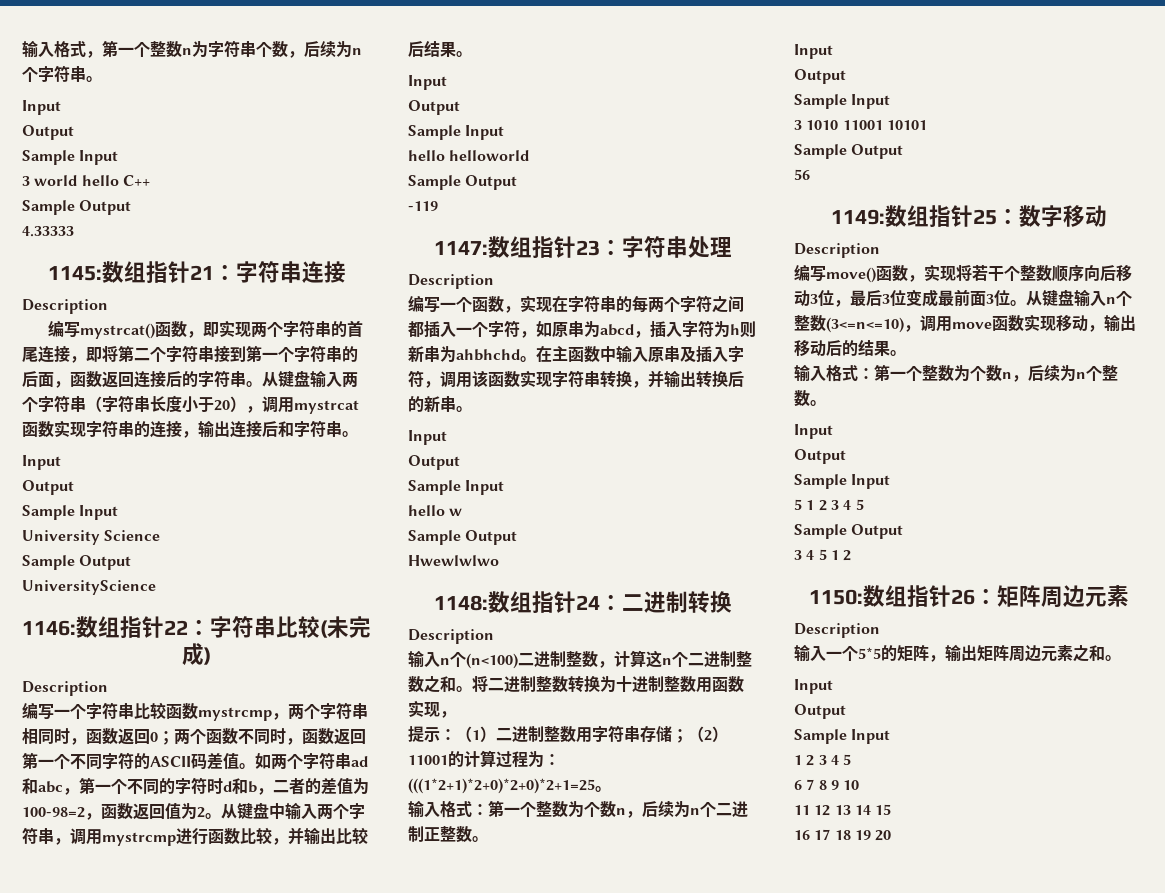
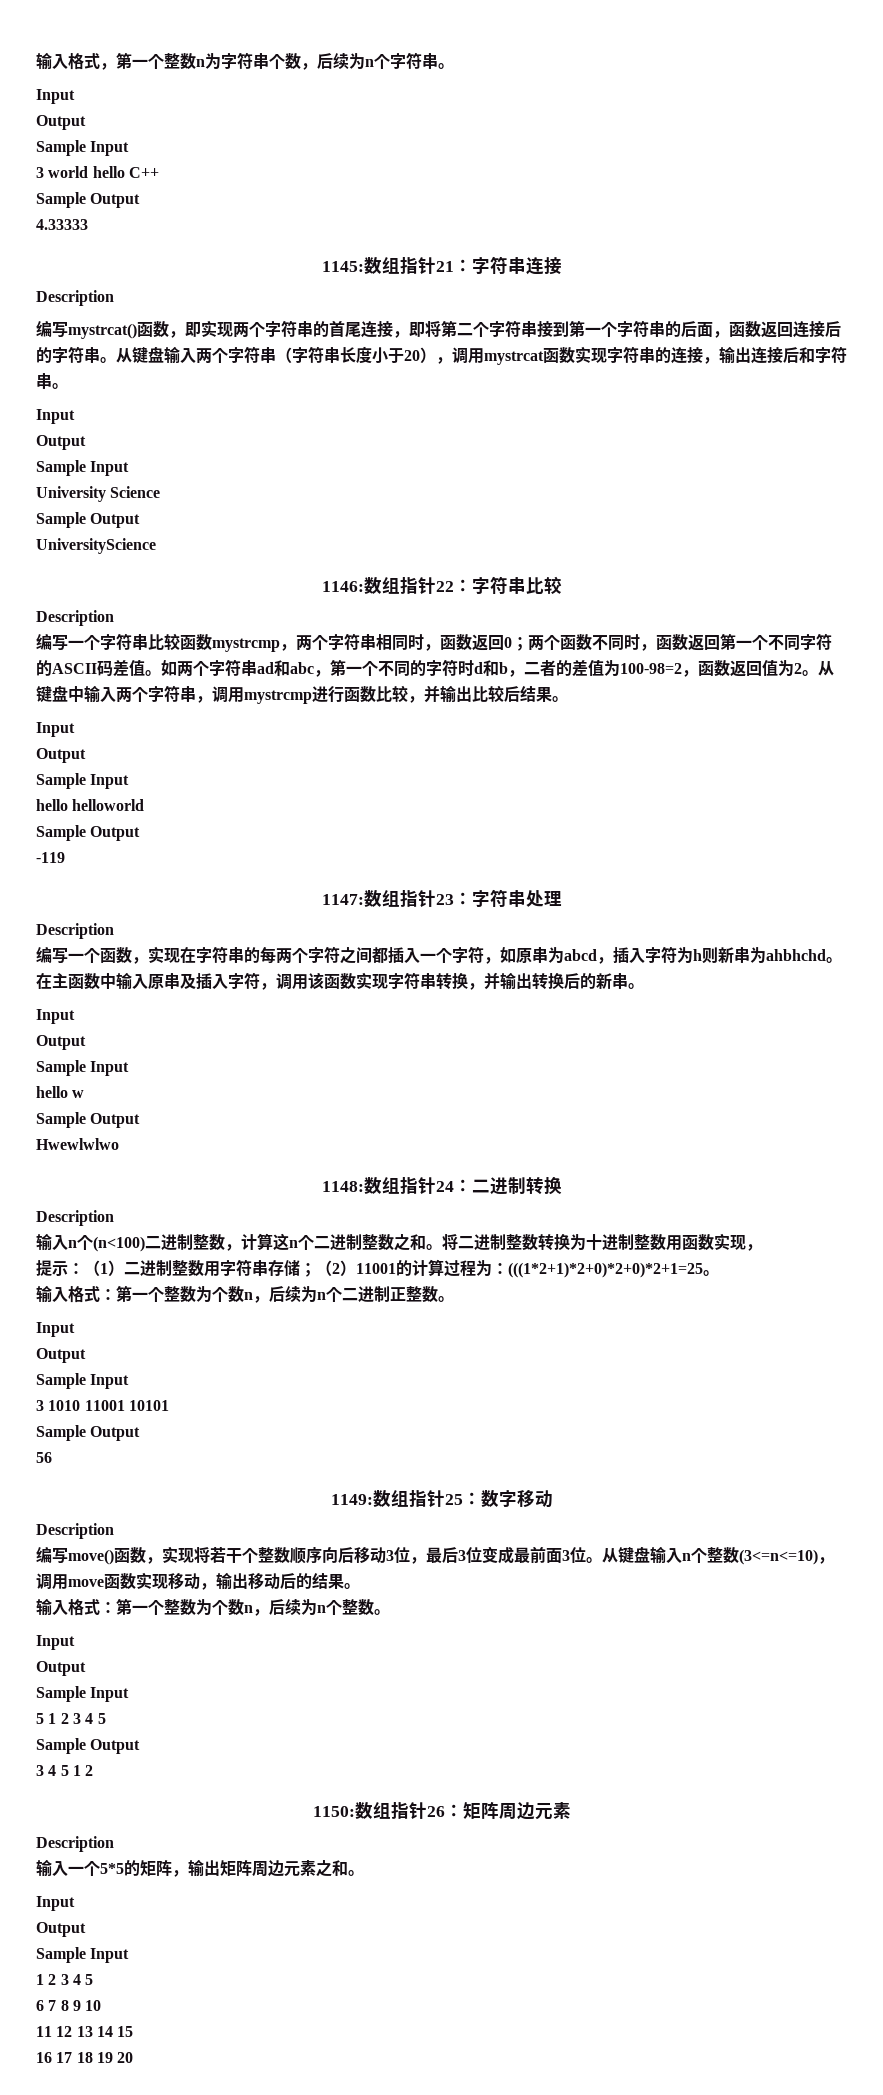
- 1146:数组指针22：字符串比较(未完成)
+ 1146:数组指针22：字符串比较

